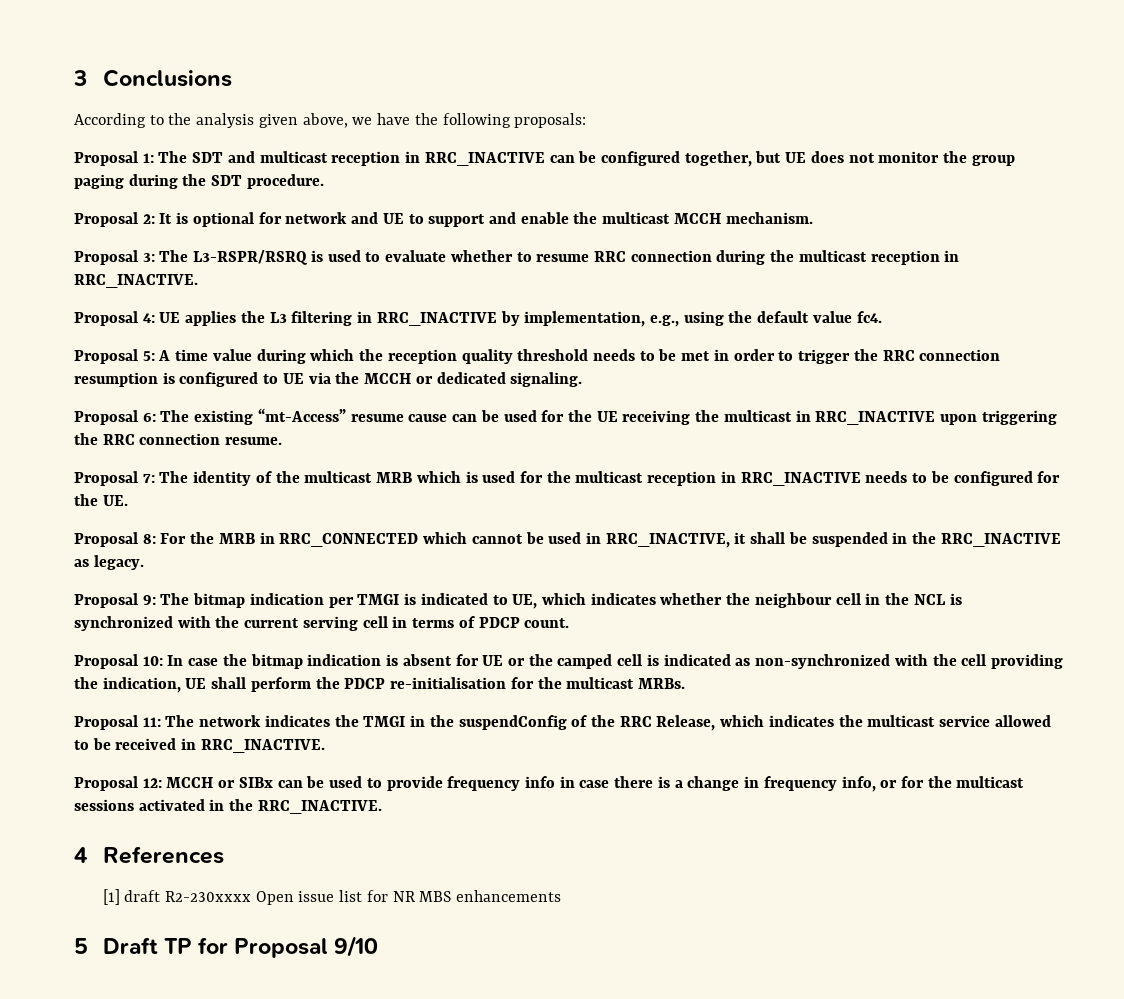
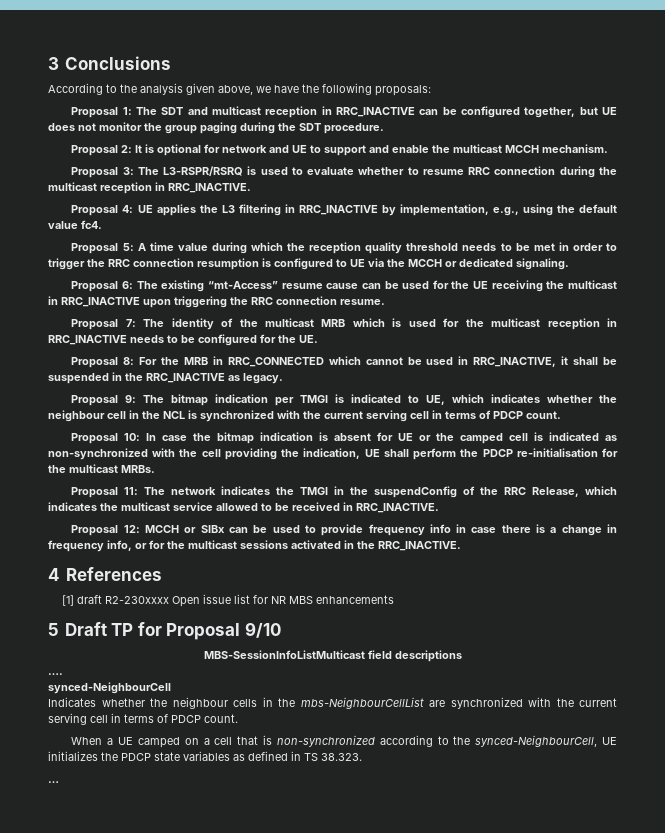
+ MBS-SessionInfoListMulticast field descriptions
+ ….
+ synced-NeighbourCell
+ Indicates whether the neighbour cells in the mbs-NeighbourCellList are synchronized with the current serving cell in terms of PDCP count.
+ When a UE camped on a cell that is non-synchronized according to the synced-NeighbourCell, UE initializes the PDCP state variables as defined in TS 38.323.
+ …

